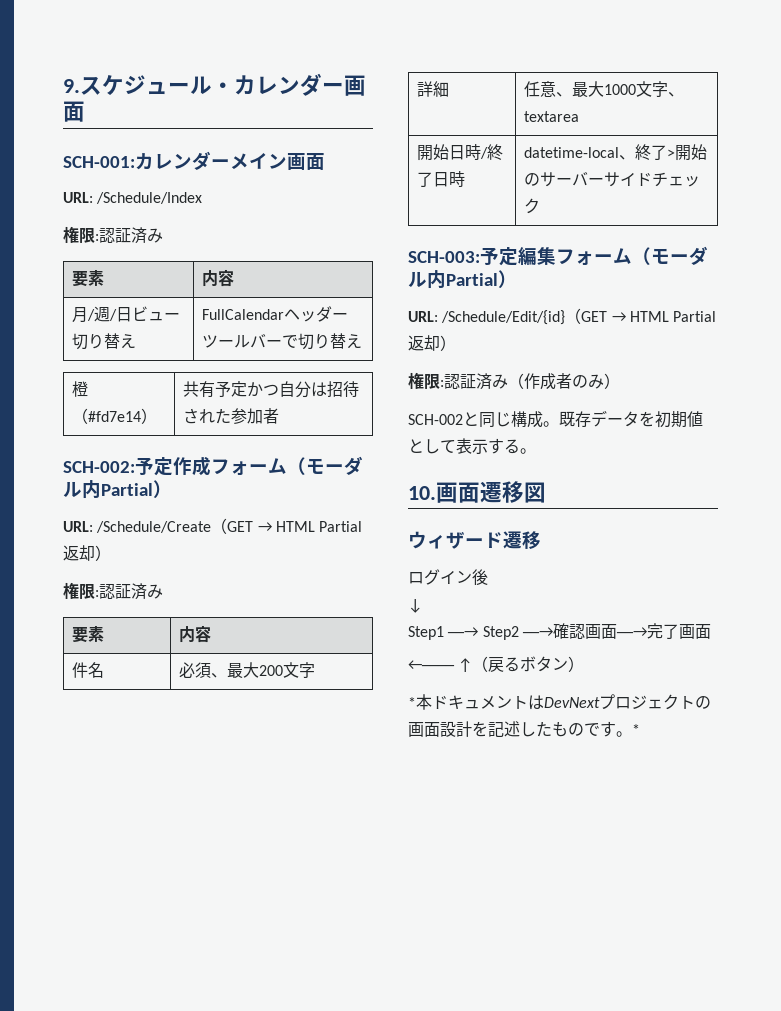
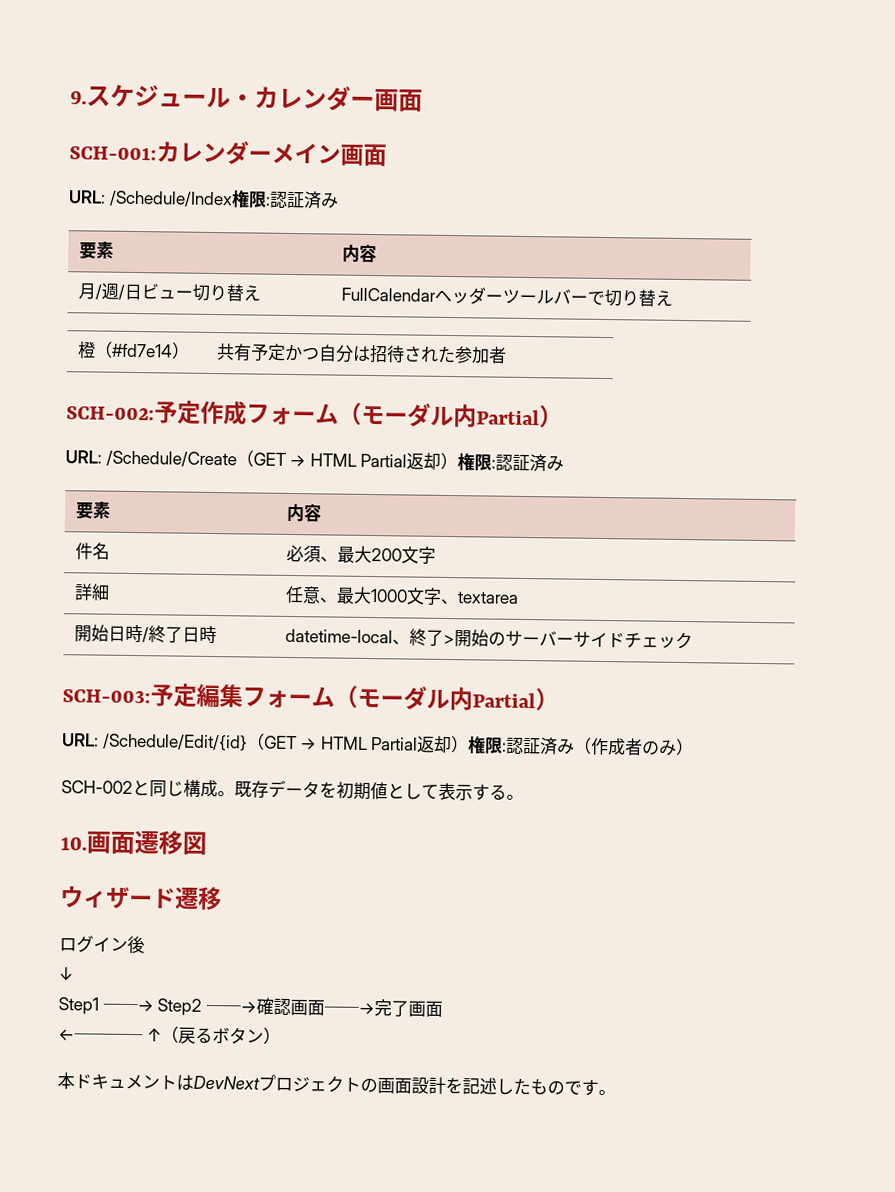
- URL: /Schedule/Index
- 権限:認証済み
+ URL: /Schedule/Index権限:認証済み
- URL: /Schedule/Create（GET → HTML Partial返却）
- 権限:認証済み
+ URL: /Schedule/Create（GET → HTML Partial返却）権限:認証済み
- URL: /Schedule/Edit/{id}（GET → HTML Partial返却）
- 権限:認証済み（作成者のみ）
+ URL: /Schedule/Edit/{id}（GET → HTML Partial返却）権限:認証済み（作成者のみ）
- *本ドキュメントはDevNextプロジェクトの画面設計を記述したものです。*
+ 本ドキュメントはDevNextプロジェクトの画面設計を記述したものです。

